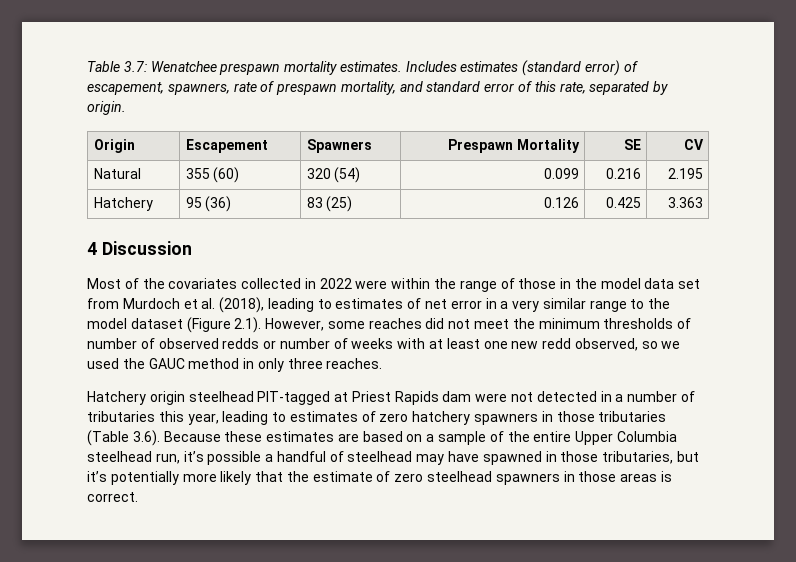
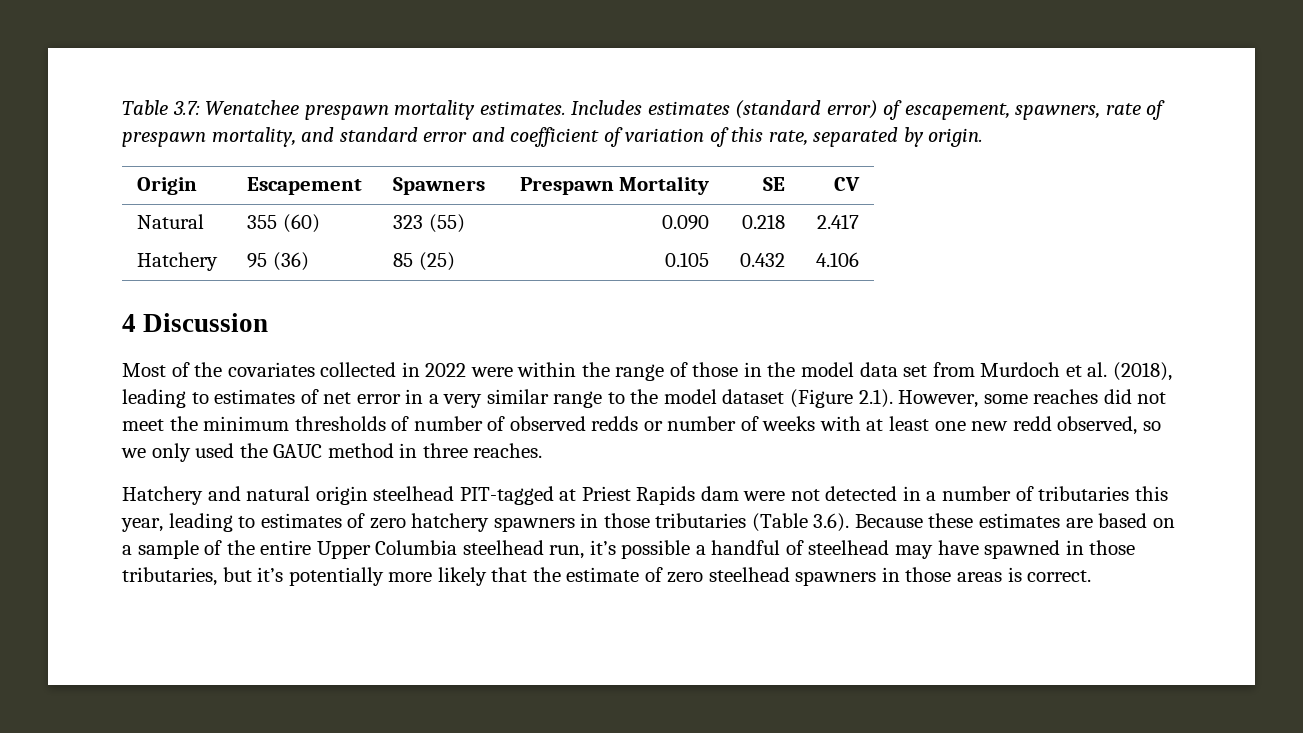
- Includes estimates (standard error) of escapement, spawners, rate of prespawn mortality, and standard error of this rate, separated by origin.
+ Includes estimates (standard error) of escapement, spawners, rate of prespawn mortality, and standard error and coefficient of variation of this rate, separated by origin.
- Natural | 355 (60) | 320 (54) | 0.099 | 0.216 | 2.195
+ Natural | 355 (60) | 323 (55) | 0.090 | 0.218 | 2.417
- Hatchery | 95 (36) | 83 (25) | 0.126 | 0.425 | 3.363
+ Hatchery | 95 (36) | 85 (25) | 0.105 | 0.432 | 4.106
- Most of the covariates collected in 2022 were within the range of those in the model data set from Murdoch et al. (2018), leading to estimates of net error in a very similar range to the model dataset (Figure 2.1). However, some reaches did not meet the minimum thresholds of number of observed redds or number of weeks with at least one new redd observed, so we used the GAUC method in only three reaches.
+ Most of the covariates collected in 2022 were within the range of those in the model data set from Murdoch et al. (2018), leading to estimates of net error in a very similar range to the model dataset (Figure 2.1). However, some reaches did not meet the minimum thresholds of number of observed redds or number of weeks with at least one new redd observed, so we only used the GAUC method in three reaches.
- Hatchery origin steelhead PIT-tagged at Priest Rapids dam were not detected in a number of tributaries this year, leading to estimates of zero hatchery spawners in those tributaries (Table 3.6). Because these estimates are based on a sample of the entire Upper Columbia steelhead run, it’s possible a handful of steelhead may have spawned in those tributaries, but it’s potentially more likely that the estimate of zero steelhead spawners in those areas is correct.
+ Hatchery and natural origin steelhead PIT-tagged at Priest Rapids dam were not detected in a number of tributaries this year, leading to estimates of zero hatchery spawners in those tributaries (Table 3.6). Because these estimates are based on a sample of the entire Upper Columbia steelhead run, it’s possible a handful of steelhead may have spawned in those tributaries, but it’s potentially more likely that the estimate of zero steelhead spawners in those areas is correct.

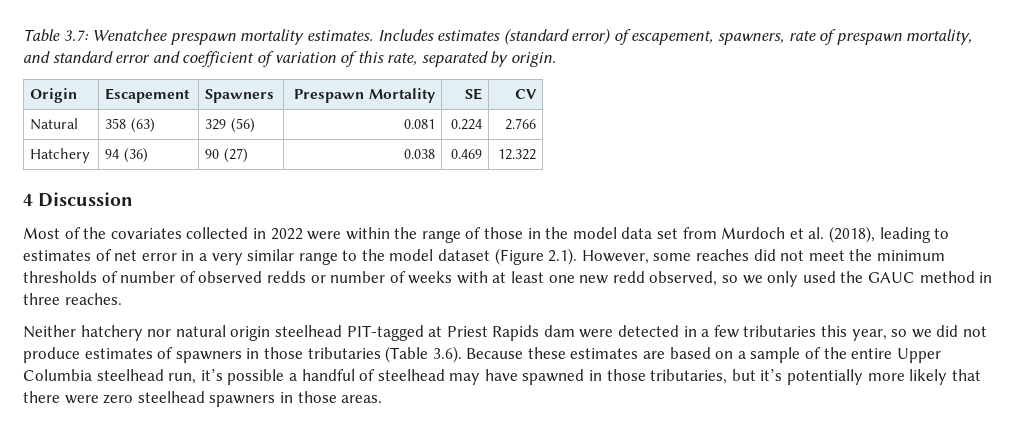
- Natural | 355 (60) | 323 (55) | 0.090 | 0.218 | 2.417
+ Natural | 358 (63) | 329 (56) | 0.081 | 0.224 | 2.766
- Hatchery | 95 (36) | 85 (25) | 0.105 | 0.432 | 4.106
+ Hatchery | 94 (36) | 90 (27) | 0.038 | 0.469 | 12.322
- Hatchery and natural origin steelhead PIT-tagged at Priest Rapids dam were not detected in a number of tributaries this year, leading to estimates of zero hatchery spawners in those tributaries (Table 3.6). Because these estimates are based on a sample of the entire Upper Columbia steelhead run, it’s possible a handful of steelhead may have spawned in those tributaries, but it’s potentially more likely that the estimate of zero steelhead spawners in those areas is correct.
+ Neither hatchery nor natural origin steelhead PIT-tagged at Priest Rapids dam were detected in a few tributaries this year, so we did not produce estimates of spawners in those tributaries (Table 3.6). Because these estimates are based on a sample of the entire Upper Columbia steelhead run, it’s possible a handful of steelhead may have spawned in those tributaries, but it’s potentially more likely that there were zero steelhead spawners in those areas.

